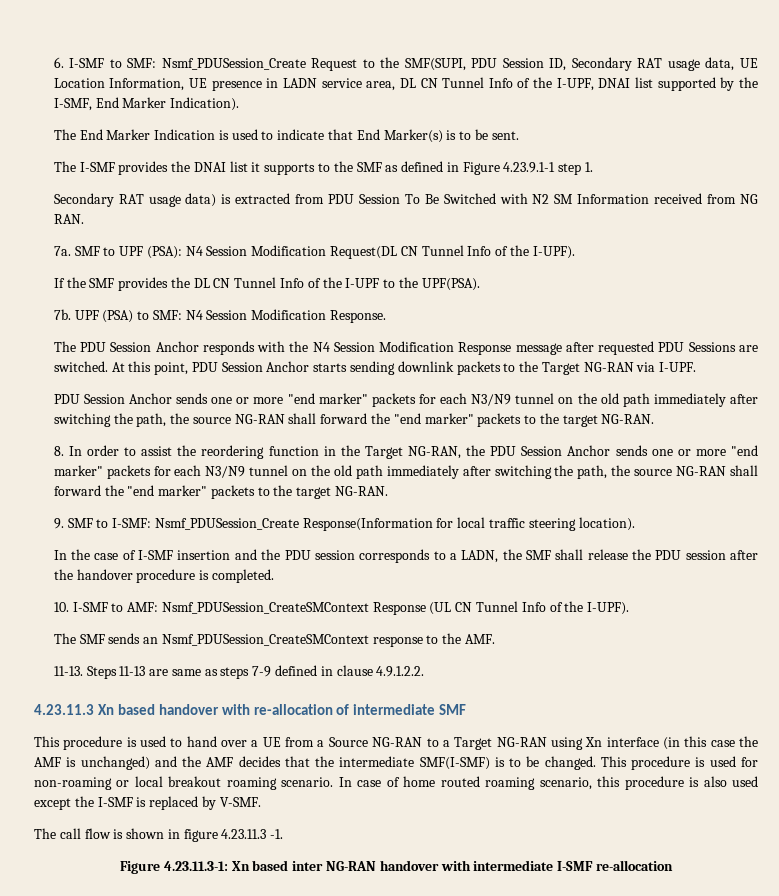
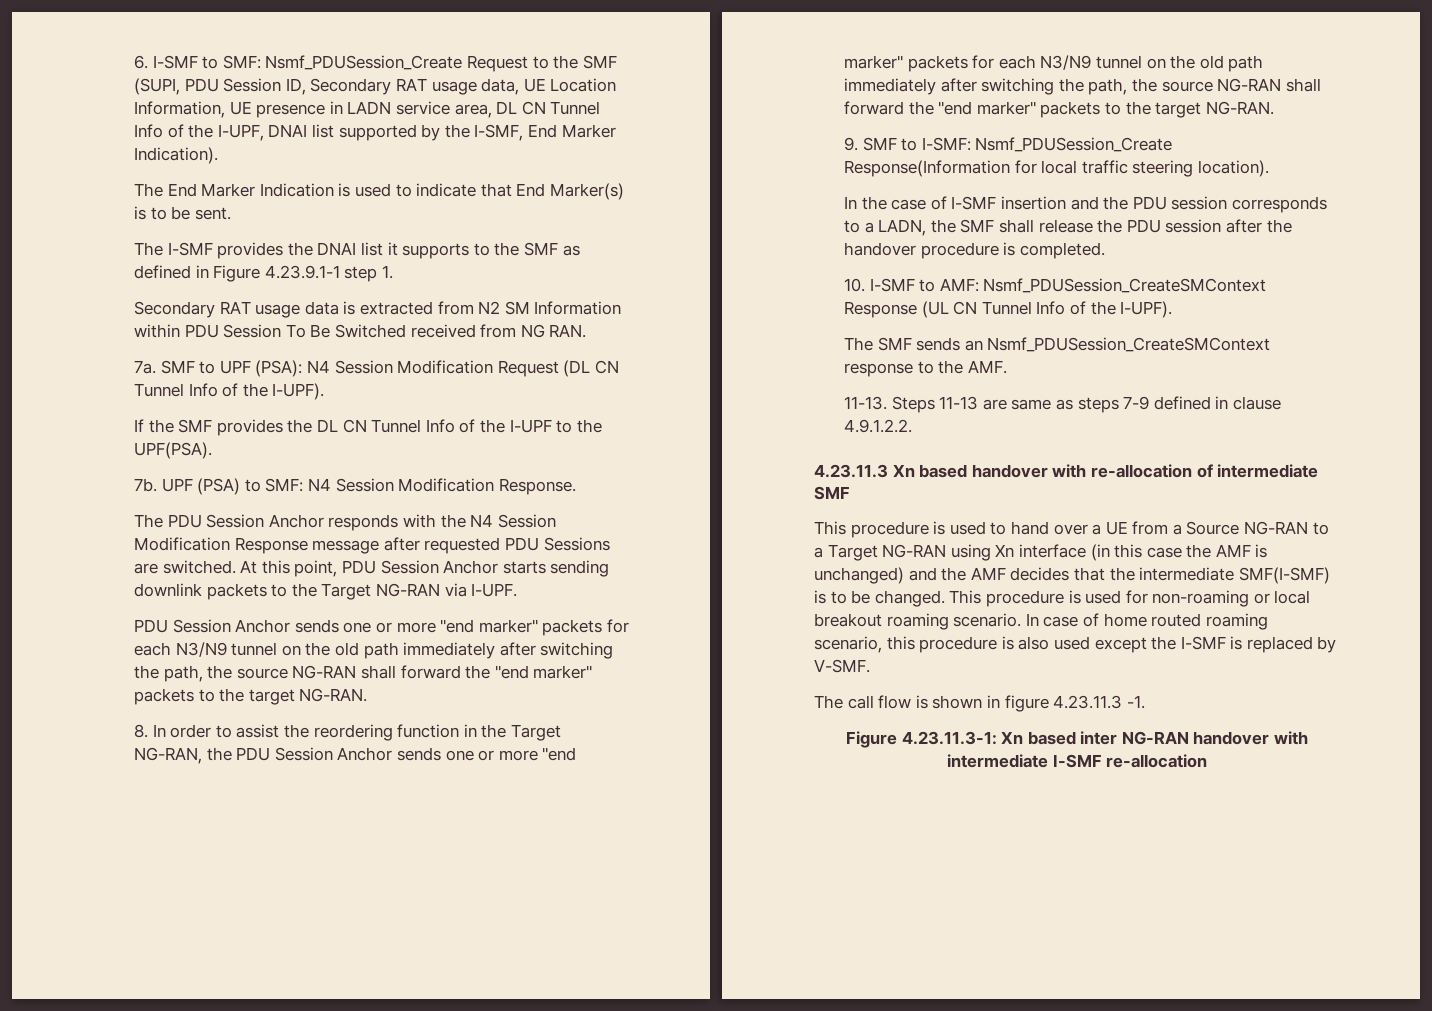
- 6. I-SMF to SMF: Nsmf_PDUSession_Create Request to the SMF(SUPI, PDU Session ID, Secondary RAT usage data, UE Location Information, UE presence in LADN service area, DL CN Tunnel Info of the I-UPF, DNAI list supported by the I-SMF, End Marker Indication).
+ 6. I-SMF to SMF: Nsmf_PDUSession_Create Request to the SMF (SUPI, PDU Session ID, Secondary RAT usage data, UE Location Information, UE presence in LADN service area, DL CN Tunnel Info of the I-UPF, DNAI list supported by the I-SMF, End Marker Indication).
- Secondary RAT usage data) is extracted from PDU Session To Be Switched with N2 SM Information received from NG RAN.
+ Secondary RAT usage data is extracted from N2 SM Information within PDU Session To Be Switched received from NG RAN.
- SMF to UPF (PSA): N4 Session Modification Request(DL CN Tunnel Info of the I-UPF).
+ SMF to UPF (PSA): N4 Session Modification Request (DL CN Tunnel Info of the I-UPF).

